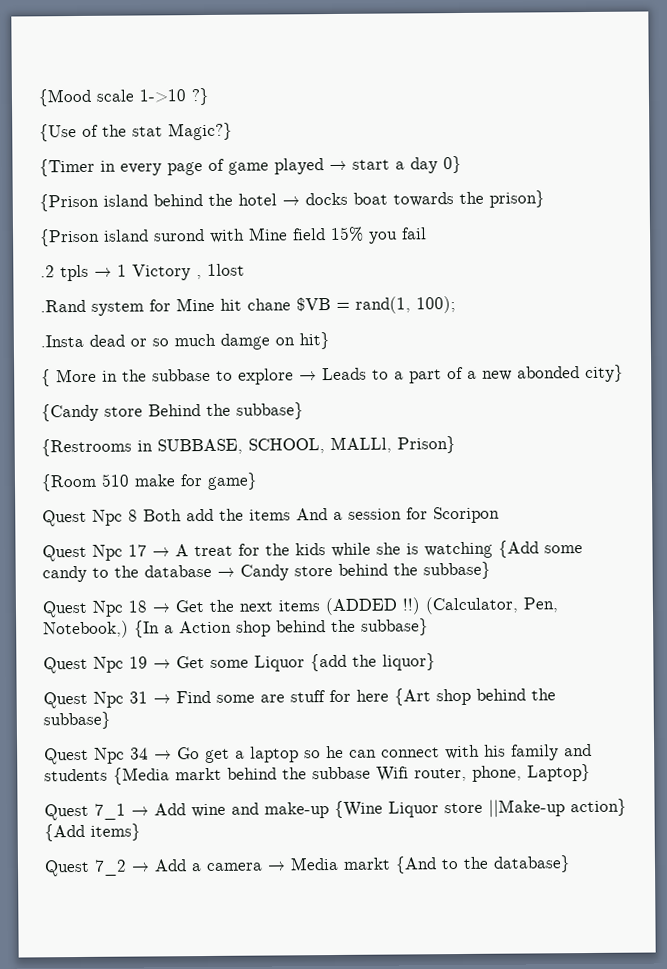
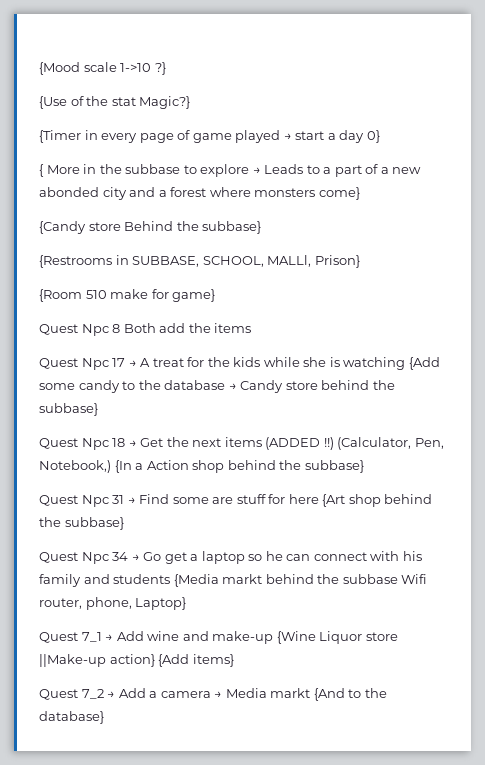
- {Prison island behind the hotel → docks boat towards the prison}
- {Prison island surond with Mine field 15% you fail
- .2 tpls → 1 Victory , 1lost
- .Rand system for Mine hit chane $VB = rand(1, 100);
- .Insta dead or so much damge on hit}
- { More in the subbase to explore → Leads to a part of a new abonded city}
+ { More in the subbase to explore → Leads to a part of a new abonded city and a forest where monsters come}
- Quest Npc 8 Both add the items And a session for Scoripon
+ Quest Npc 8 Both add the items
- Quest Npc 19 → Get some Liquor {add the liquor}

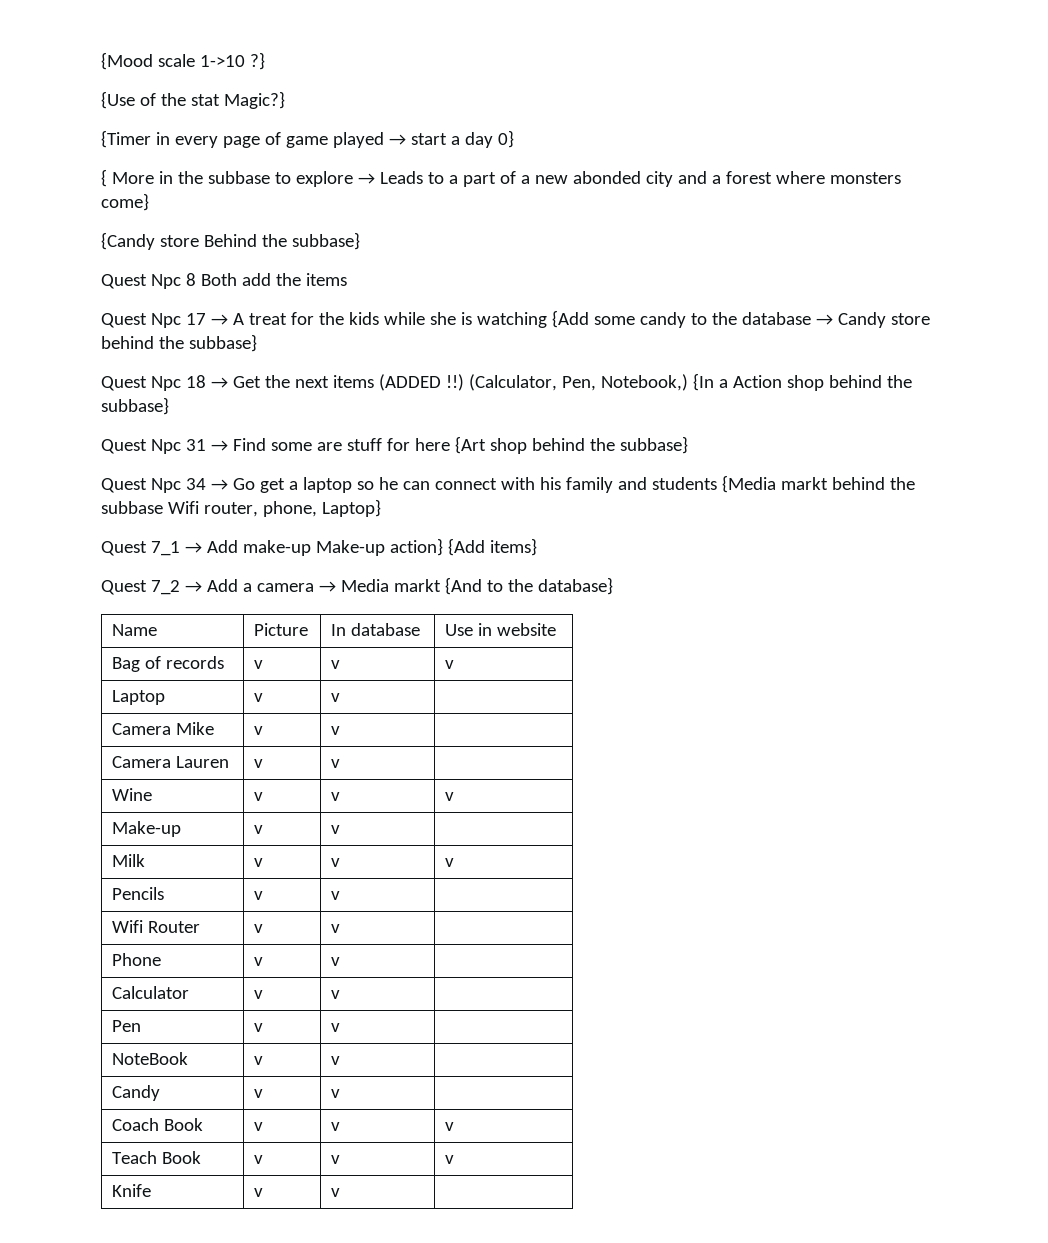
- {Restrooms in SUBBASE, SCHOOL, MALLl, Prison}
- {Room 510 make for game}
- Quest 7_1 → Add wine and make-up {Wine Liquor store ||Make-up action} {Add items}
+ Quest 7_1 → Add make-up Make-up action} {Add items}
+ Name | Picture | In database | Use in website
+ Bag of records | v | v | v
+ Laptop | v | v |
+ Camera Mike | v | v |
+ Camera Lauren | v | v |
+ Wine | v | v | v
+ Make-up | v | v |
+ Milk | v | v | v
+ Pencils | v | v |
+ Wifi Router | v | v |
+ Phone | v | v |
+ Calculator | v | v |
+ Pen | v | v |
+ NoteBook | v | v |
+ Candy | v | v |
+ Coach Book | v | v | v
+ Teach Book | v | v | v
+ Knife | v | v |

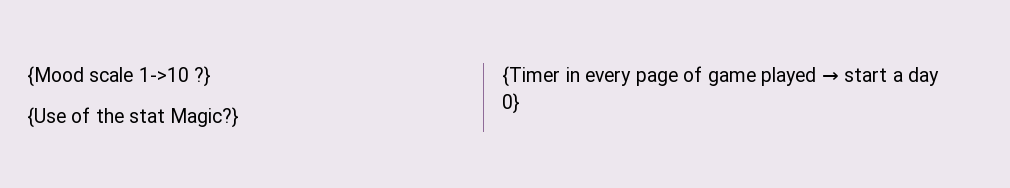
- { More in the subbase to explore → Leads to a part of a new abonded city and a forest where monsters come}
- {Candy store Behind the subbase}
- Quest Npc 8 Both add the items
- Quest Npc 17 → A treat for the kids while she is watching {Add some candy to the database → Candy store behind the subbase}
- Quest Npc 18 → Get the next items (ADDED !!) (Calculator, Pen, Notebook,) {In a Action shop behind the subbase}
- Quest Npc 31 → Find some are stuff for here {Art shop behind the subbase}
- Quest Npc 34 → Go get a laptop so he can connect with his family and students {Media markt behind the subbase Wifi router, phone, Laptop}
- Quest 7_1 → Add make-up Make-up action} {Add items}
- Quest 7_2 → Add a camera → Media markt {And to the database}
- Name | Picture | In database | Use in website
- Bag of records | v | v | v
- Laptop | v | v |
- Camera Mike | v | v |
- Camera Lauren | v | v |
- Wine | v | v | v
- Make-up | v | v |
- Milk | v | v | v
- Pencils | v | v |
- Wifi Router | v | v |
- Phone | v | v |
- Calculator | v | v |
- Pen | v | v |
- NoteBook | v | v |
- Candy | v | v |
- Coach Book | v | v | v
- Teach Book | v | v | v
- Knife | v | v |

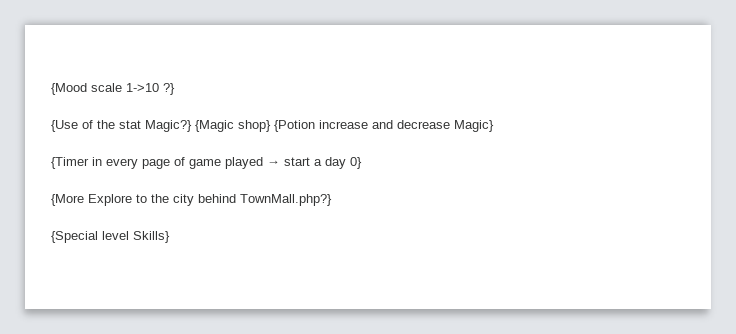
- {Use of the stat Magic?}
+ {Use of the stat Magic?} {Magic shop} {Potion increase and decrease Magic}
+ {More Explore to the city behind TownMall.php?}
+ {Special level Skills}

